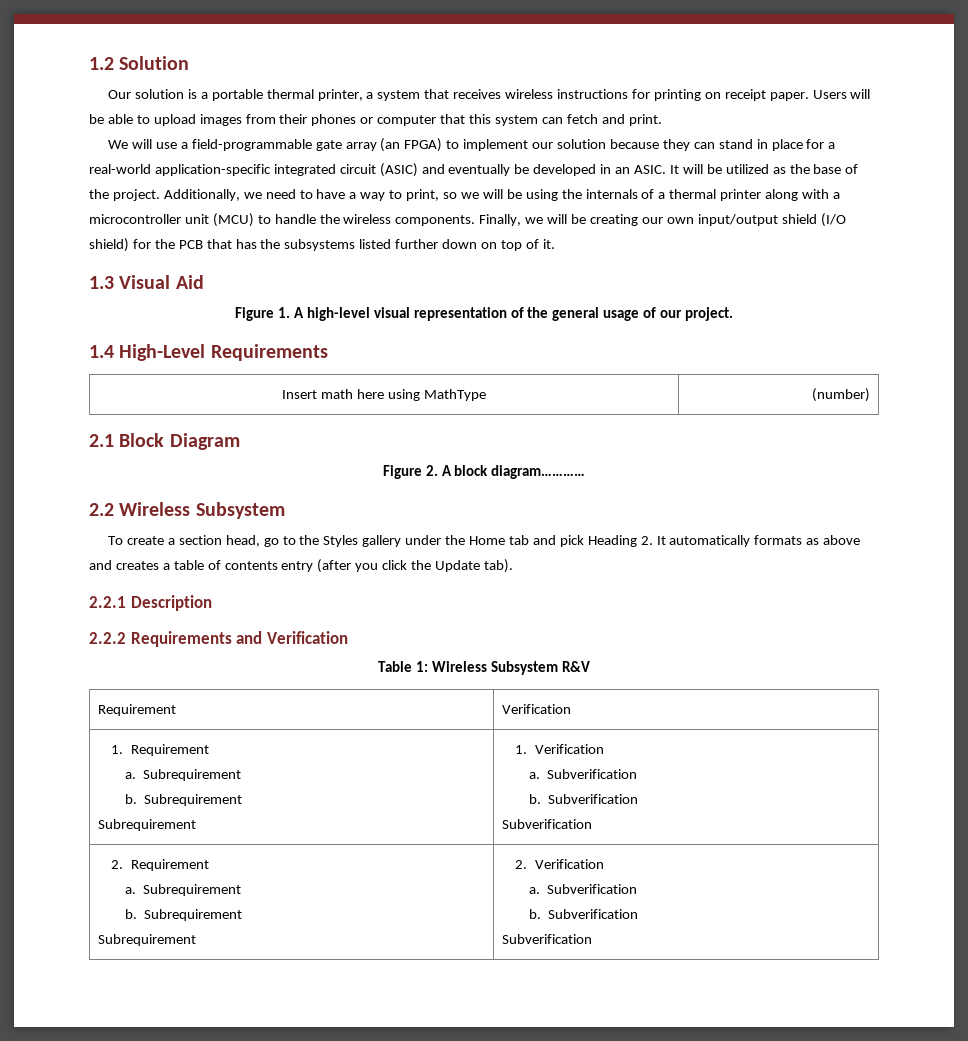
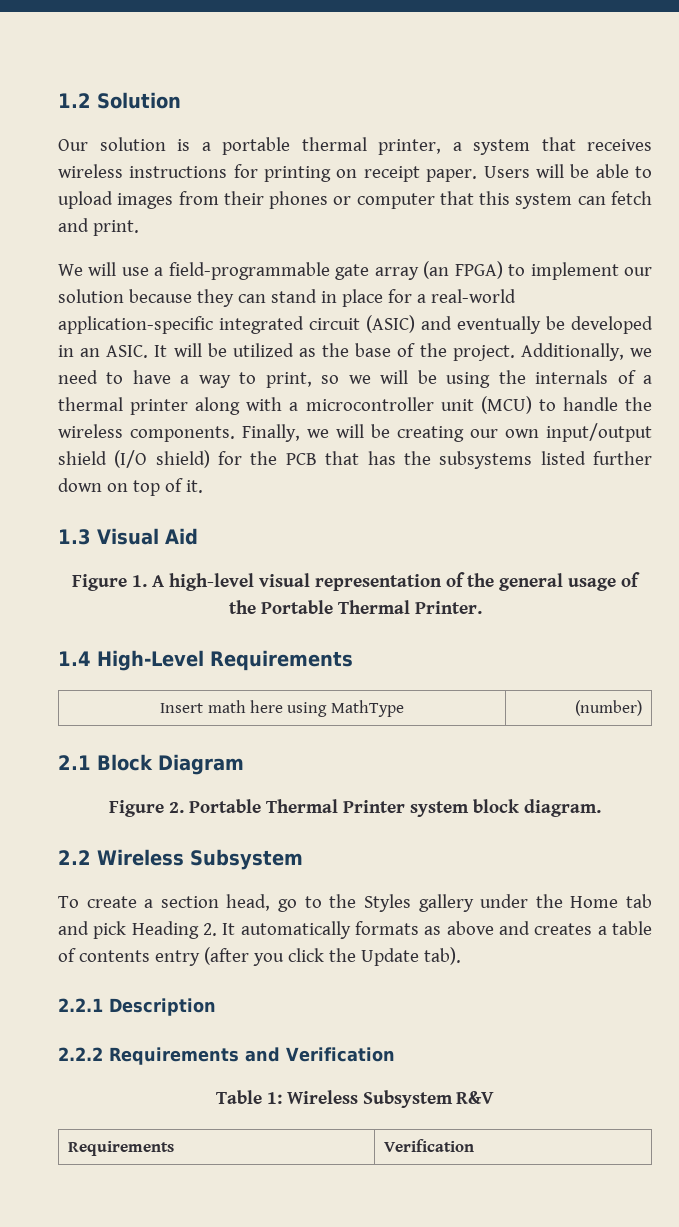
- Figure 1. A high-level visual representation of the general usage of our project.
+ Figure 1. A high-level visual representation of the general usage of the Portable Thermal Printer.
- Figure 2. A block diagram…………
+ Figure 2. Portable Thermal Printer system block diagram.
- Requirement | Verification
- 1. Requirement
- a. Subrequirement
- b. Subrequirement
- Subrequirement | 1. Verification
- a. Subverification
- b. Subverification
- Subverification
- 2. Requirement
- a. Subrequirement
- b. Subrequirement
- Subrequirement | 2. Verification
- a. Subverification
- b. Subverification
- Subverification
+ Requirements | Verification

